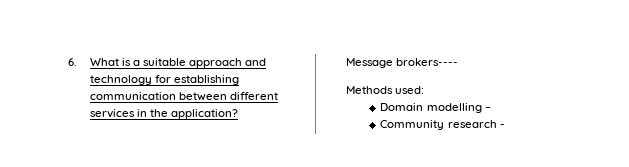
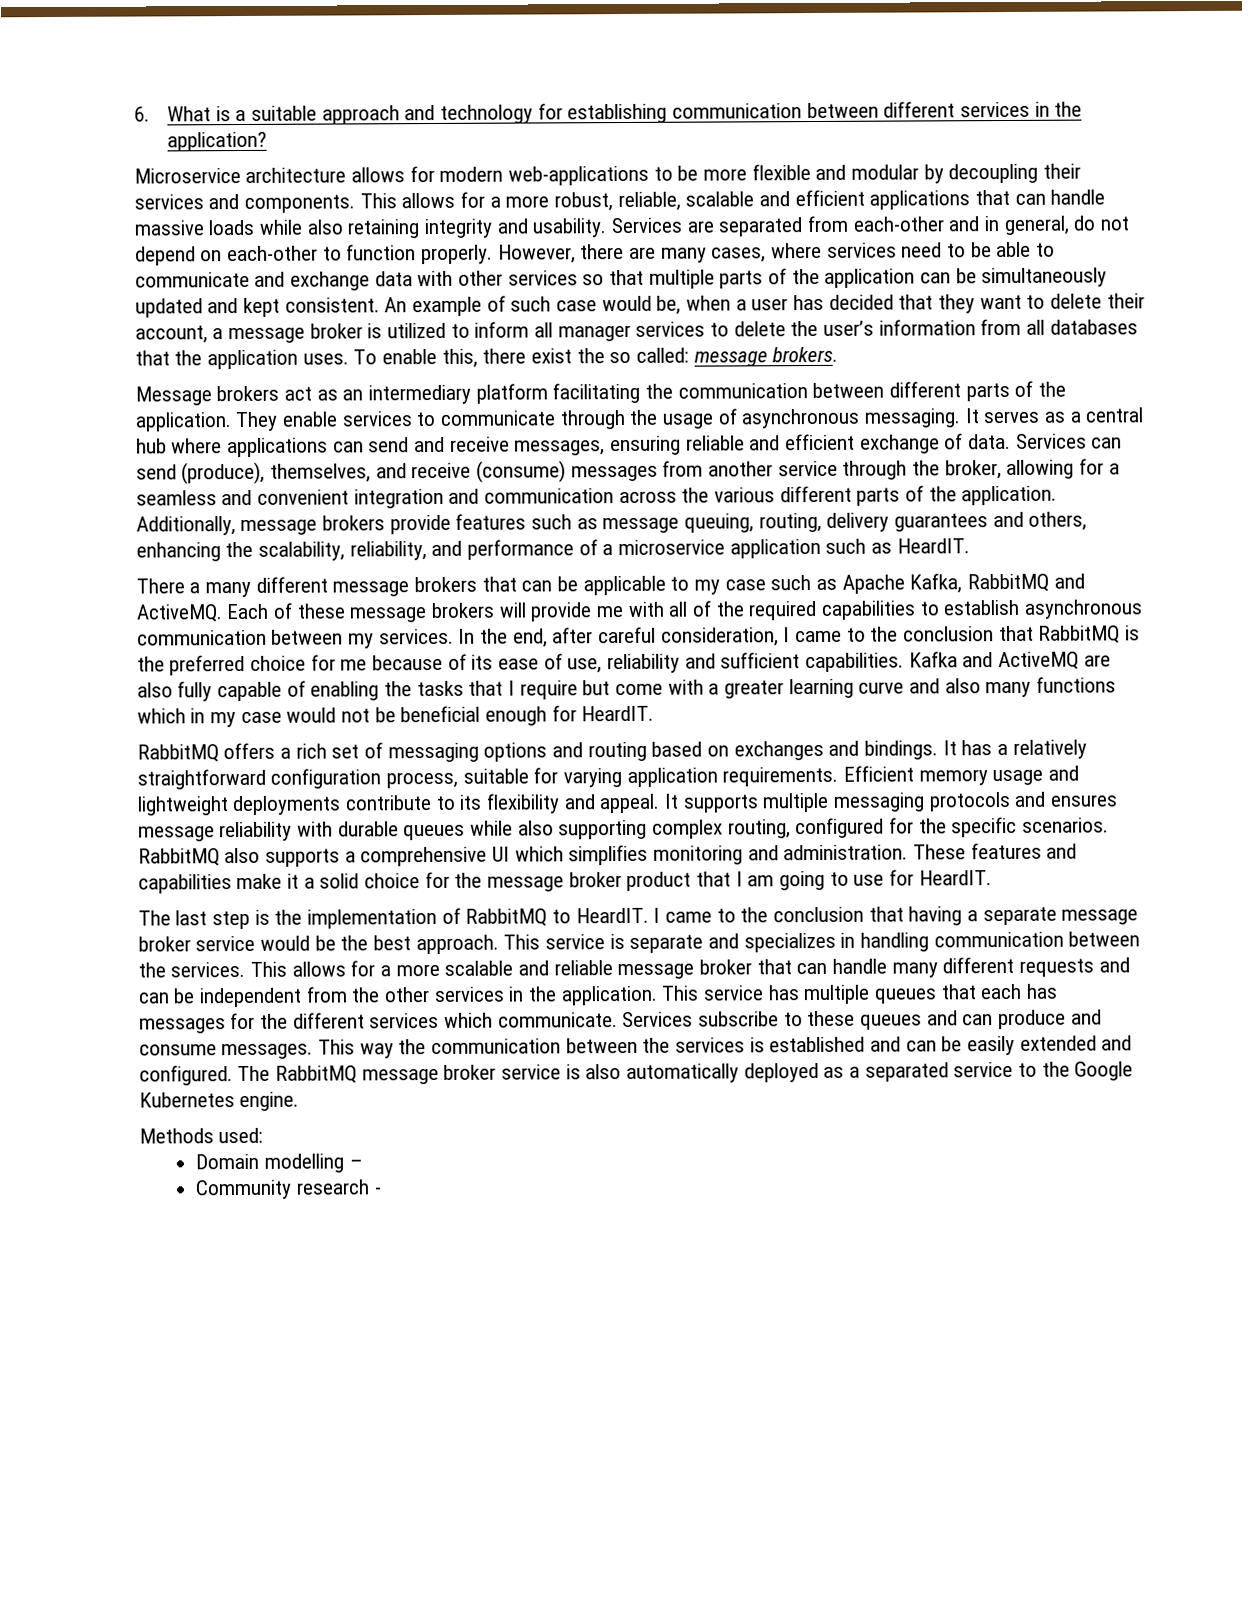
- Message brokers----
+ Microservice architecture allows for modern web-applications to be more flexible and modular by decoupling their services and components. This allows for a more robust, reliable, scalable and efficient applications that can handle massive loads while also retaining integrity and usability. Services are separated from each-other and in general, do not depend on each-other to function properly. However, there are many cases, where services need to be able to communicate and exchange data with other services so that multiple parts of the application can be simultaneously updated and kept consistent. An example of such case would be, when a user has decided that they want to delete their account, a message broker is utilized to inform all manager services to delete the user’s information from all databases that the application uses. To enable this, there exist the so called: message brokers.
+ Message brokers act as an intermediary platform facilitating the communication between different parts of the application. They enable services to communicate through the usage of asynchronous messaging. It serves as a central hub where applications can send and receive messages, ensuring reliable and efficient exchange of data. Services can send (produce), themselves, and receive (consume) messages from another service through the broker, allowing for a seamless and convenient integration and communication across the various different parts of the application. Additionally, message brokers provide features such as message queuing, routing, delivery guarantees and others, enhancing the scalability, reliability, and performance of a microservice application such as HeardIT.
+ There a many different message brokers that can be applicable to my case such as Apache Kafka, RabbitMQ and ActiveMQ. Each of these message brokers will provide me with all of the required capabilities to establish asynchronous communication between my services. In the end, after careful consideration, I came to the conclusion that RabbitMQ is the preferred choice for me because of its ease of use, reliability and sufficient capabilities. Kafka and ActiveMQ are also fully capable of enabling the tasks that I require but come with a greater learning curve and also many functions which in my case would not be beneficial enough for HeardIT.
+ RabbitMQ offers a rich set of messaging options and routing based on exchanges and bindings. It has a relatively straightforward configuration process, suitable for varying application requirements. Efficient memory usage and lightweight deployments contribute to its flexibility and appeal. It supports multiple messaging protocols and ensures message reliability with durable queues while also supporting complex routing, configured for the specific scenarios. RabbitMQ also supports a comprehensive UI which simplifies monitoring and administration. These features and capabilities make it a solid choice for the message broker product that I am going to use for HeardIT.
+ The last step is the implementation of RabbitMQ to HeardIT. I came to the conclusion that having a separate message broker service would be the best approach. This service is separate and specializes in handling communication between the services. This allows for a more scalable and reliable message broker that can handle many different requests and can be independent from the other services in the application. This service has multiple queues that each has messages for the different services which communicate. Services subscribe to these queues and can produce and consume messages. This way the communication between the services is established and can be easily extended and configured. The RabbitMQ message broker service is also automatically deployed as a separated service to the Google Kubernetes engine.

